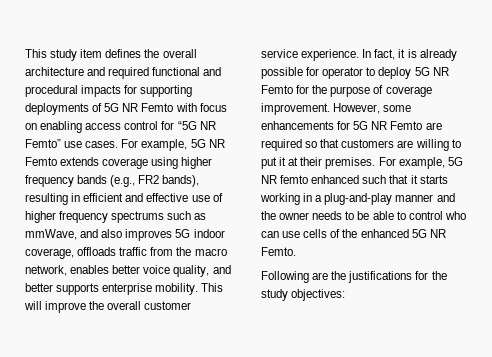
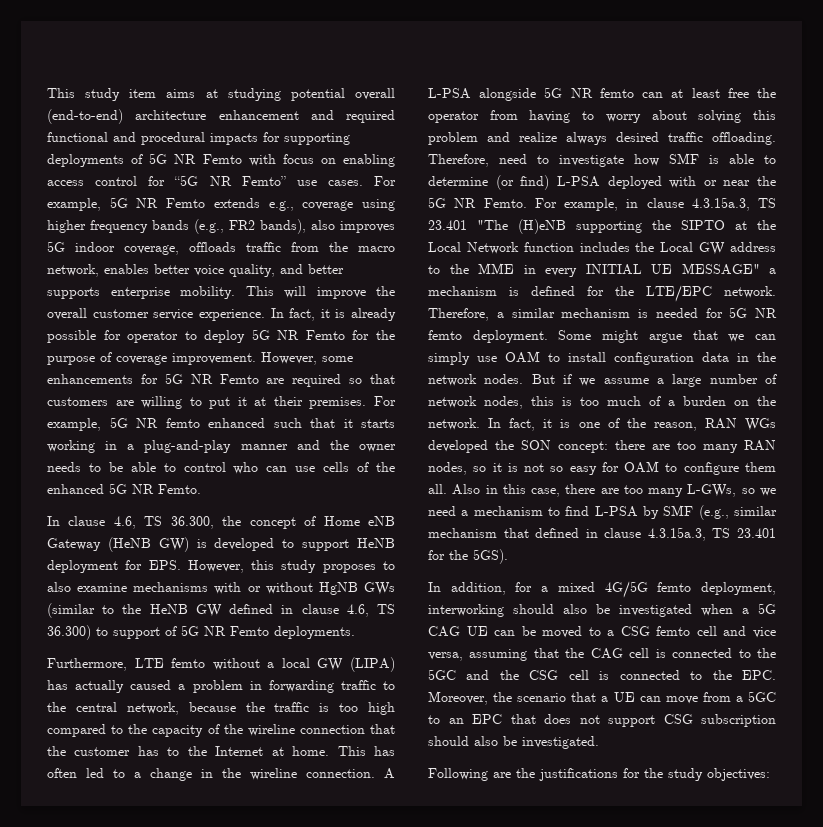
- This study item defines the overall architecture and required functional and procedural impacts for supporting deployments of 5G NR Femto with focus on enabling access control for “5G NR Femto” use cases.
+ This study item aims at studying potential overall (end-to-end) architecture enhancement and required functional and procedural impacts for supporting deployments of 5G NR Femto with focus on enabling access control for “5G NR Femto” use cases.
- For example, 5G NR Femto extends coverage using higher frequency bands (e.g., FR2 bands), resulting in efficient and effective use of higher frequency spectrums such as mmWave, and also improves 5G indoor coverage, offloads traffic from the macro network, enables better voice quality, and better supports enterprise mobility.
+ For example, 5G NR Femto extends e.g., coverage using higher frequency bands (e.g., FR2 bands), also improves 5G indoor coverage, offloads traffic from the macro network, enables better voice quality, and better supports enterprise mobility.
+ In clause 4.6, TS 36.300, the concept of Home eNB Gateway (HeNB GW) is developed to support HeNB deployment for EPS. However, this study proposes to also examine mechanisms with or without HgNB GWs (similar to the HeNB GW defined in clause 4.6, TS 36.300) to support of 5G NR Femto deployments.
+ Furthermore, LTE femto without a local GW (LIPA) has actually caused a problem in forwarding traffic to the central network, because the traffic is too high compared to the capacity of the wireline connection that the customer has to the Internet at home. This has often led to a change in the wireline connection. A L-PSA alongside 5G NR femto can at least free the operator from having to worry about solving this problem and realize always desired traffic offloading. Therefore, need to investigate how SMF is able to determine (or find) L-PSA deployed with or near the 5G NR Femto. For example, in clause 4.3.15a.3, TS 23.401 "The (H)eNB supporting the SIPTO at the Local Network function includes the Local GW address to the MME in every INITIAL UE MESSAGE" a mechanism is defined for the LTE/EPC network. Therefore, a similar mechanism is needed for 5G NR femto deployment. Some might argue that we can simply use OAM to install configuration data in the network nodes. But if we assume a large number of network nodes, this is too much of a burden on the network. In fact, it is one of the reason, RAN WGs developed the SON concept: there are too many RAN nodes, so it is not so easy for OAM to configure them all. Also in this case, there are too many L-GWs, so we need a mechanism to find L-PSA by SMF (e.g., similar mechanism that defined in clause 4.3.15a.3, TS 23.401 for the 5GS).
+ In addition, for a mixed 4G/5G femto deployment, interworking should also be investigated when a 5G CAG UE can be moved to a CSG femto cell and vice versa, assuming that the CAG cell is connected to the 5GC and the CSG cell is connected to the EPC. Moreover, the scenario that a UE can move from a 5GC to an EPC that does not support CSG subscription should also be investigated.

